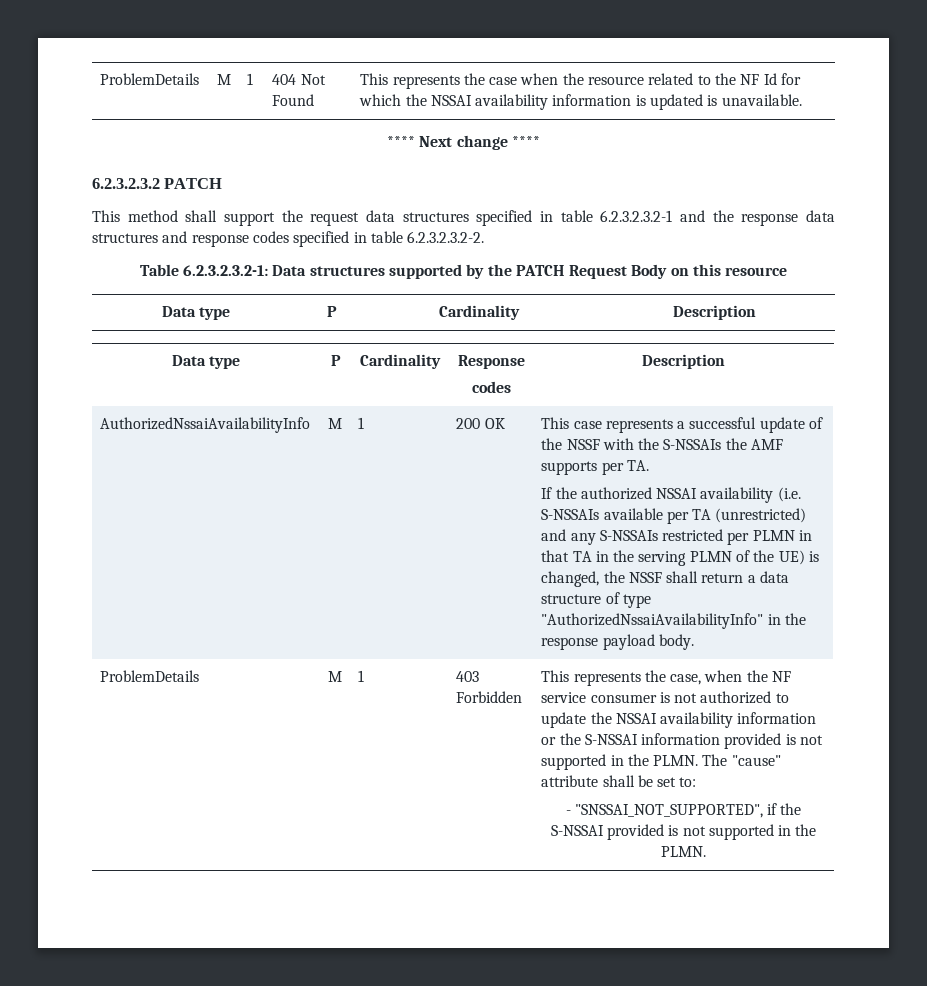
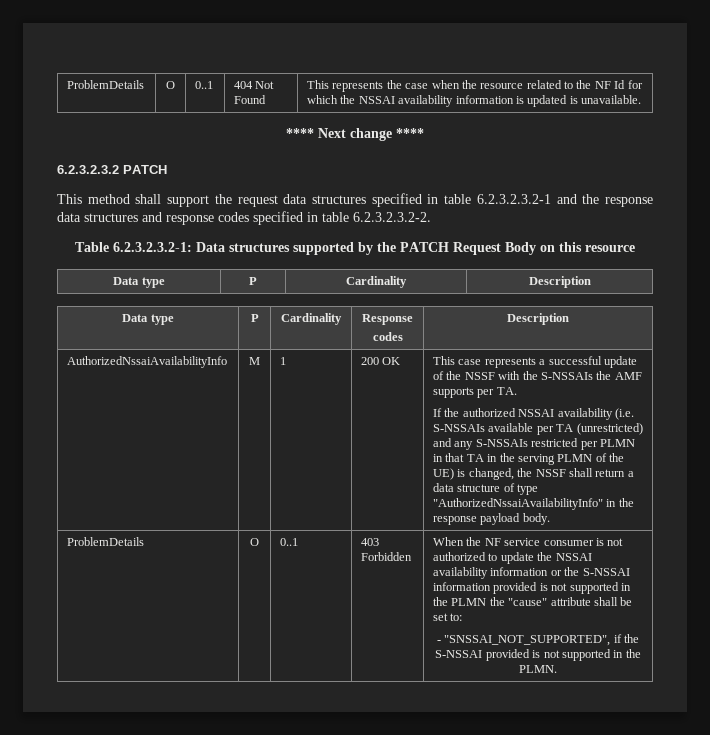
- ProblemDetails | M | 1 | 404 Not Found | This represents the case when the resource related to the NF Id for which the NSSAI availability information is updated is unavailable.
+ ProblemDetails | O | 0..1 | 404 Not Found | This represents the case when the resource related to the NF Id for which the NSSAI availability information is updated is unavailable.
  If the authorized NSSAI availability (i.e. S-NSSAIs available per TA (unrestricted) and any S-NSSAIs restricted per PLMN in that TA in the serving PLMN of the UE) is changed, the NSSF shall return a data structure of type "AuthorizedNssaiAvailabilityInfo" in the response payload body.
- ProblemDetails | M | 1
+ ProblemDetails | O | 0..1
- This represents the case, when the NF service consumer is not authorized to update the NSSAI availability information or the S-NSSAI information provided is not supported in the PLMN. The "cause" attribute shall be set to:
+ When the NF service consumer is not authorized to update the NSSAI availability information or the S-NSSAI information provided is not supported in the PLMN the "cause" attribute shall be set to:

